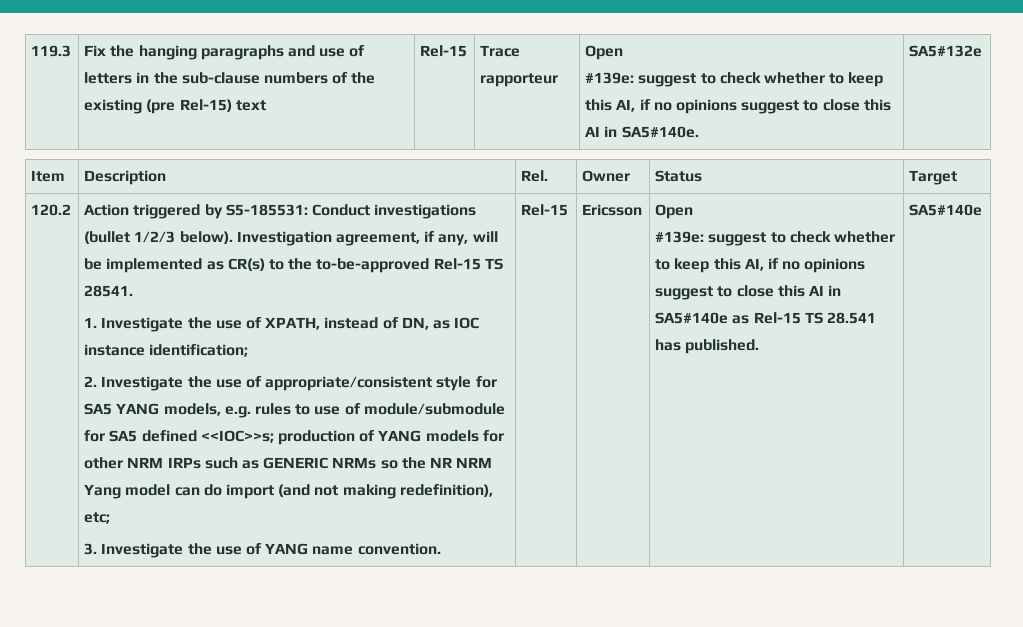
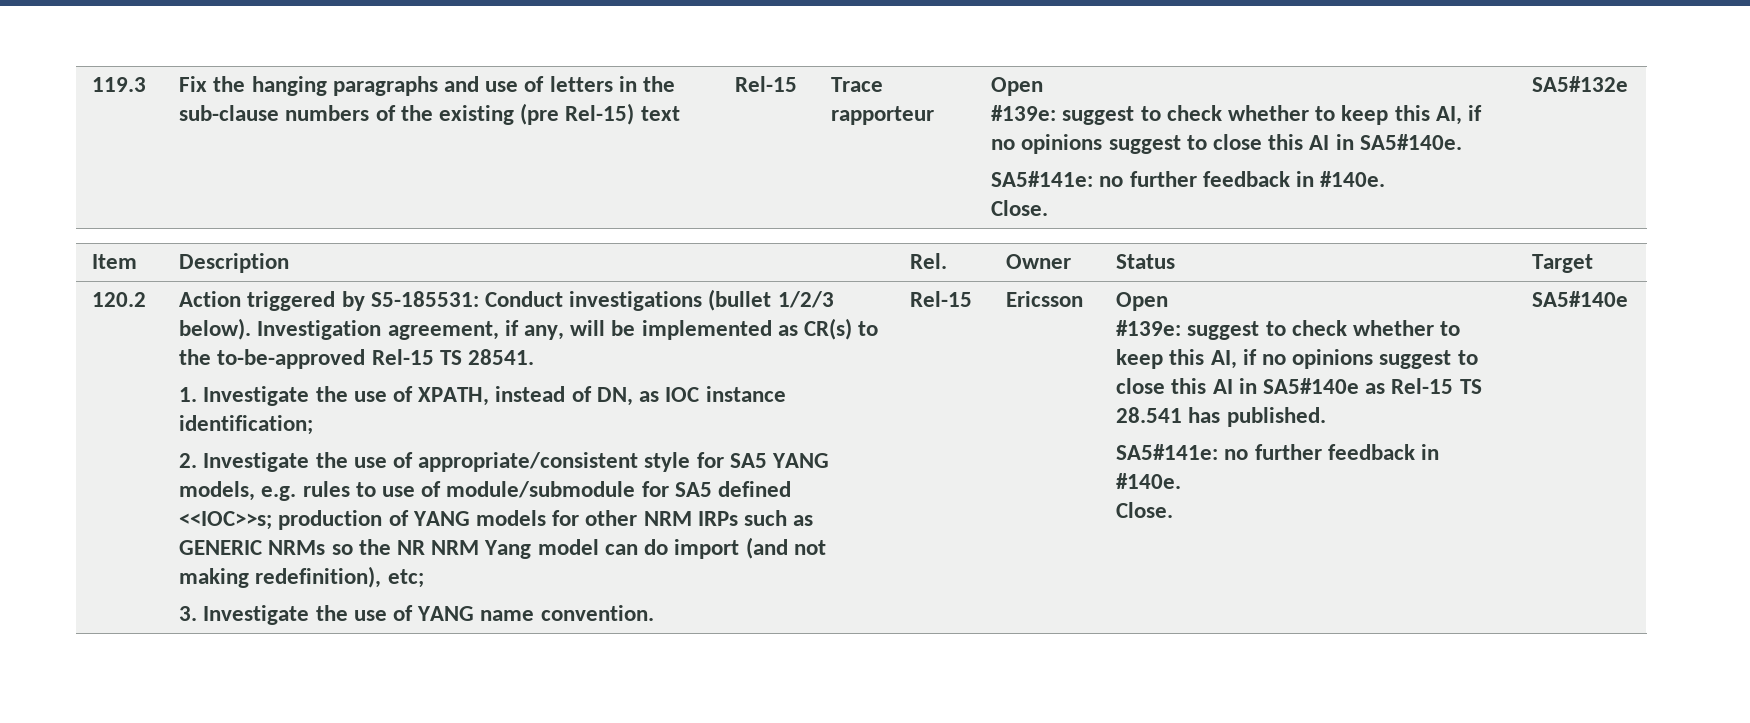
  #139e: suggest to check whether to keep this AI, if no opinions suggest to close this AI in SA5#140e.
+ SA5#141e: no further feedback in #140e.
+ Close.
  #139e: suggest to check whether to keep this AI, if no opinions suggest to close this AI in SA5#140e as Rel-15 TS 28.541 has published.
+ SA5#141e: no further feedback in #140e.
+ Close.

